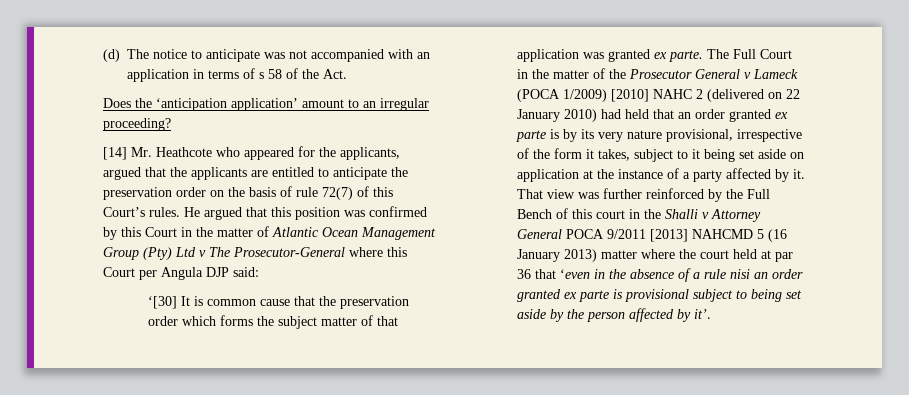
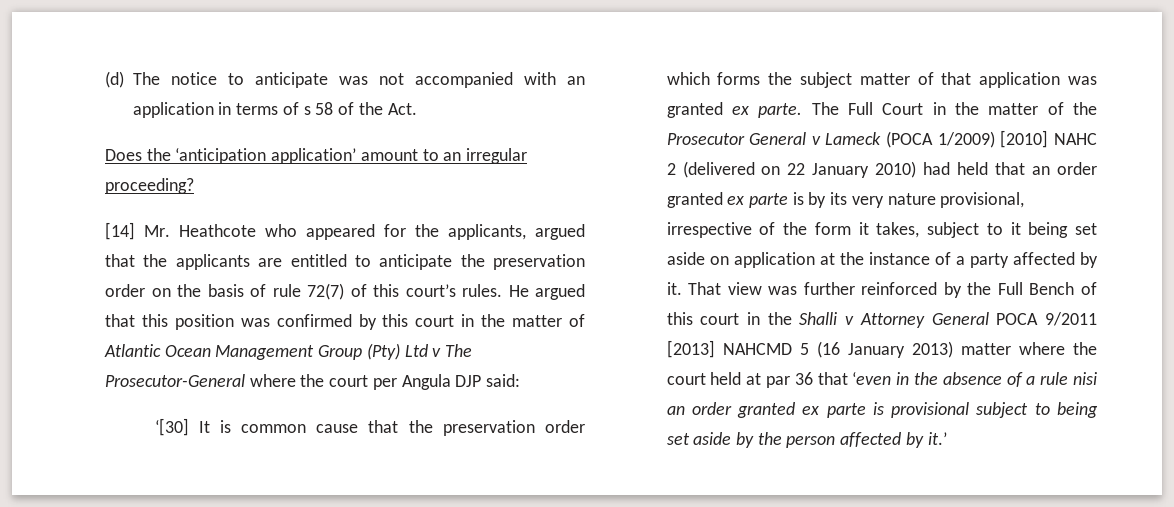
- [14] Mr. Heathcote who appeared for the applicants, argued that the applicants are entitled to anticipate the preservation order on the basis of rule 72(7) of this Court’s rules.
+ [14] Mr. Heathcote who appeared for the applicants, argued that the applicants are entitled to anticipate the preservation order on the basis of rule 72(7) of this court’s rules.
- He argued that this position was confirmed by this Court in the matter of Atlantic Ocean Management Group (Pty) Ltd v The Prosecutor-General where this Court per Angula DJP said:
+ He argued that this position was confirmed by this court in the matter of Atlantic Ocean Management Group (Pty) Ltd v The Prosecutor-General where the court per Angula DJP said:
- That view was further reinforced by the Full Bench of this court in the Shalli v Attorney General POCA 9/2011 [2013] NAHCMD 5 (16 January 2013) matter where the court held at par 36 that ‘even in the absence of a rule nisi an order granted ex parte is provisional subject to being set aside by the person affected by it’.
+ That view was further reinforced by the Full Bench of this court in the Shalli v Attorney General POCA 9/2011 [2013] NAHCMD 5 (16 January 2013) matter where the court held at par 36 that ‘even in the absence of a rule nisi an order granted ex parte is provisional subject to being set aside by the person affected by it.’

